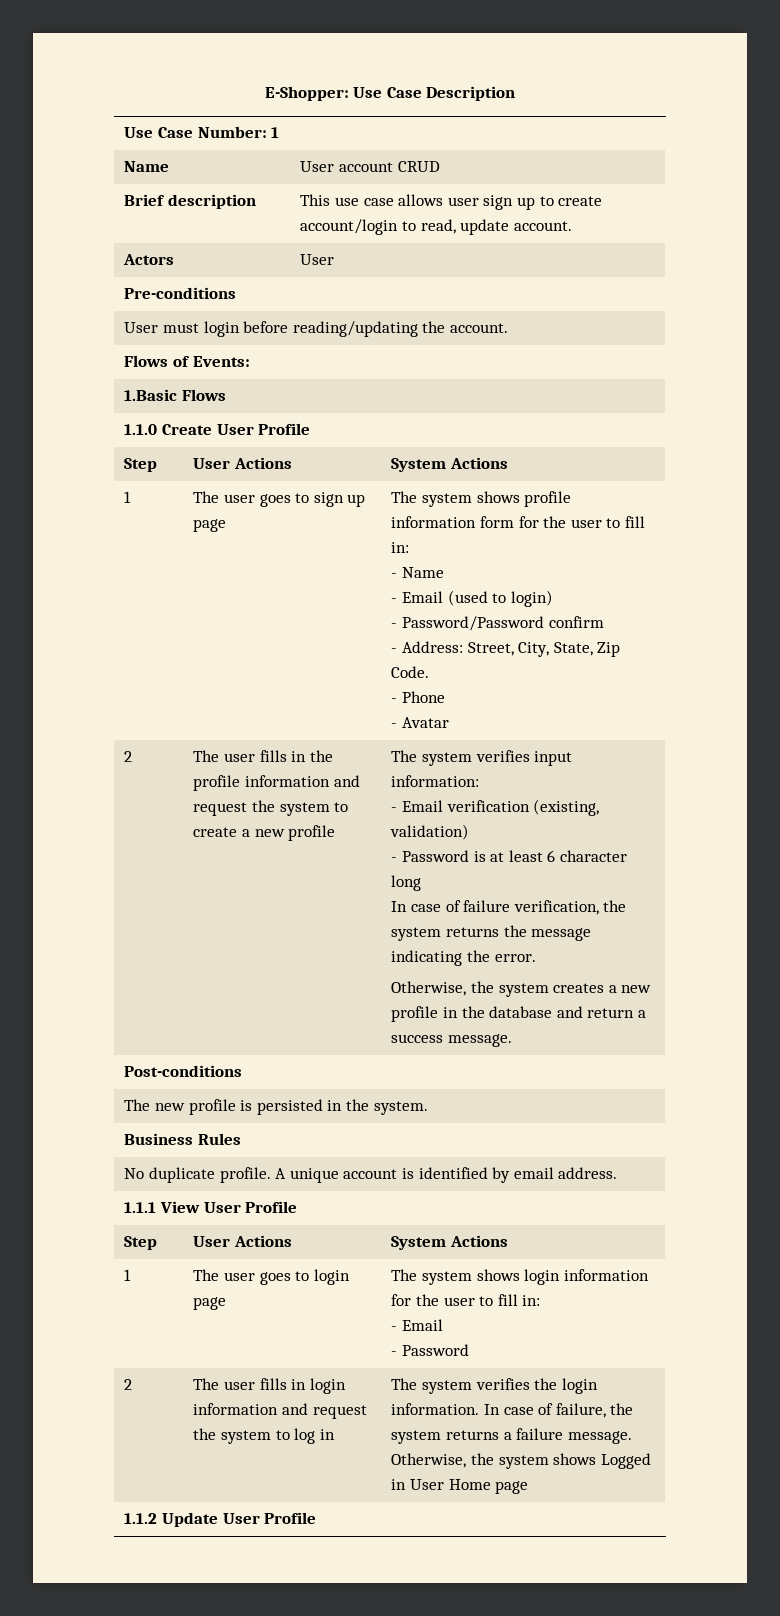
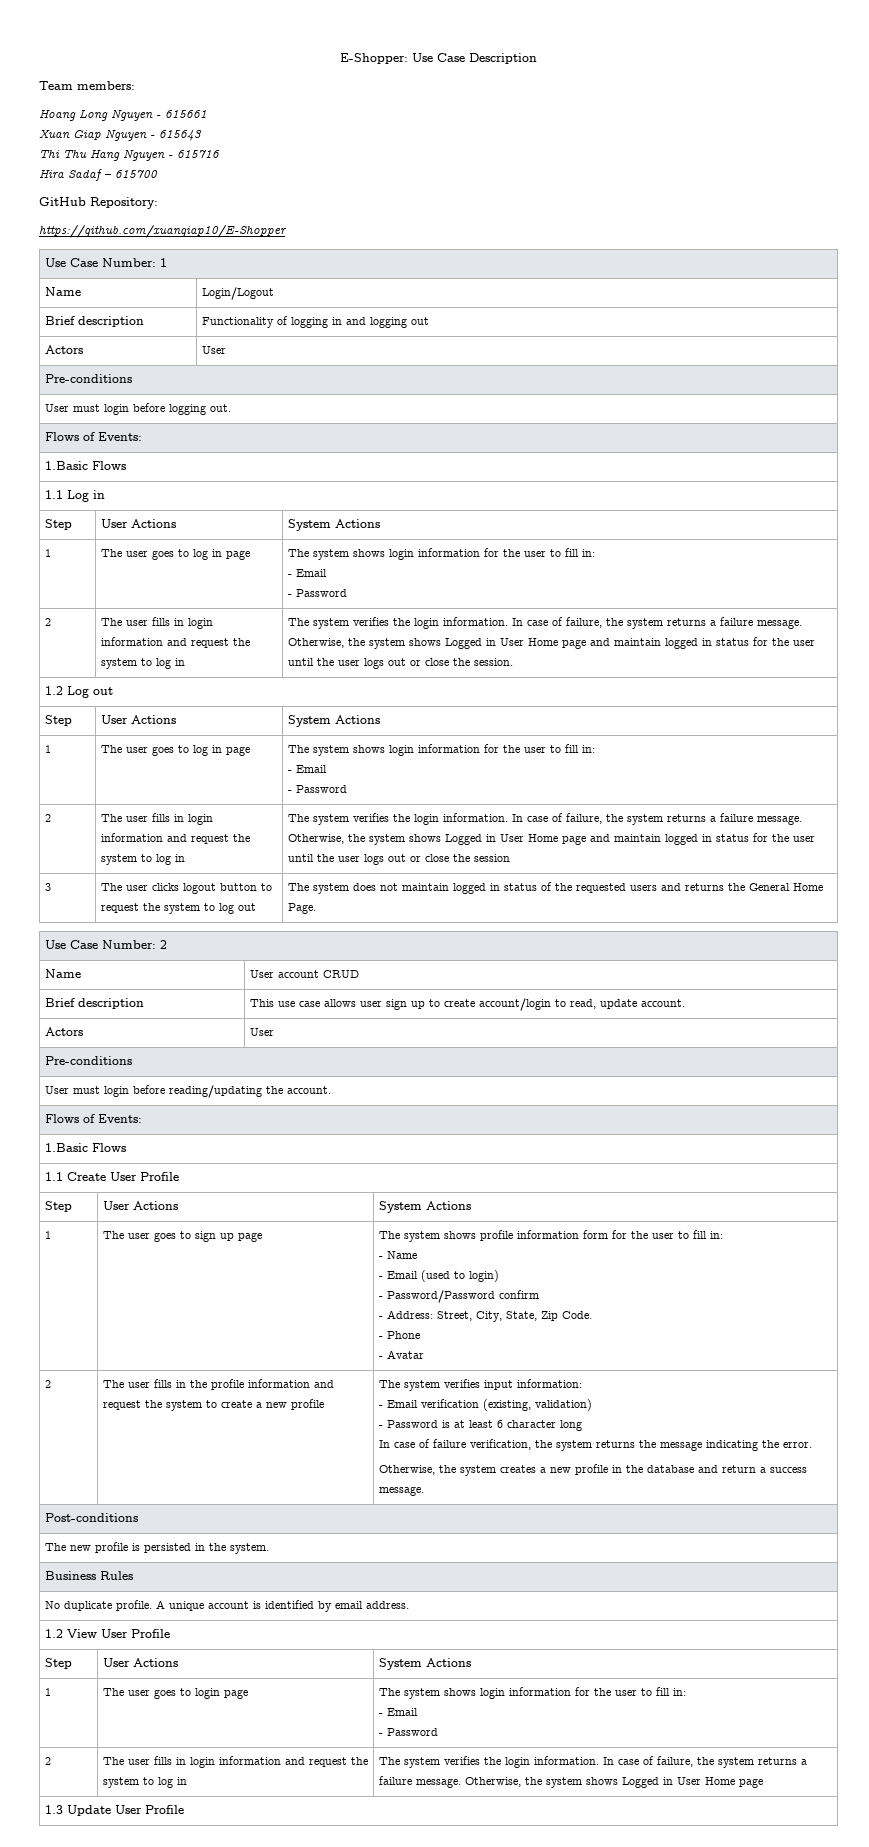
+ Team members:
+ Hoang Long Nguyen - 615661
+ Xuan Giap Nguyen - 615643
+ Thi Thu Hang Nguyen - 615716
+ Hira Sadaf – 615700
+ GitHub Repository:
+ https://github.com/xuangiap10/E-Shopper
  Use Case Number: 1
+ Name | Login/Logout
+ Brief description | Functionality of logging in and logging out
+ Actors | User
+ Pre-conditions
+ User must login before logging out.
+ Flows of Events:
+ 1.Basic Flows
+ 1.1 Log in
+ Step | User Actions | System Actions
+ 1 | The user goes to log in page | The system shows login information for the user to fill in:
+ - Email
+ - Password
+ 2 | The user fills in login information and request the system to log in | The system verifies the login information. In case of failure, the system returns a failure message. Otherwise, the system shows Logged in User Home page and maintain logged in status for the user until the user logs out or close the session.
+ 1.2 Log out
+ Step | User Actions | System Actions
+ 1 | The user goes to log in page | The system shows login information for the user to fill in:
+ - Email
+ - Password
+ 2 | The user fills in login information and request the system to log in | The system verifies the login information. In case of failure, the system returns a failure message. Otherwise, the system shows Logged in User Home page and maintain logged in status for the user until the user logs out or close the session
+ 3 | The user clicks logout button to request the system to log out | The system does not maintain logged in status of the requested users and returns the General Home Page.
+ Use Case Number: 2
- 1.1.0 Create User Profile
+ 1.1 Create User Profile
- 1.1.1 View User Profile
+ 1.2 View User Profile
- 1.1.2 Update User Profile
+ 1.3 Update User Profile

